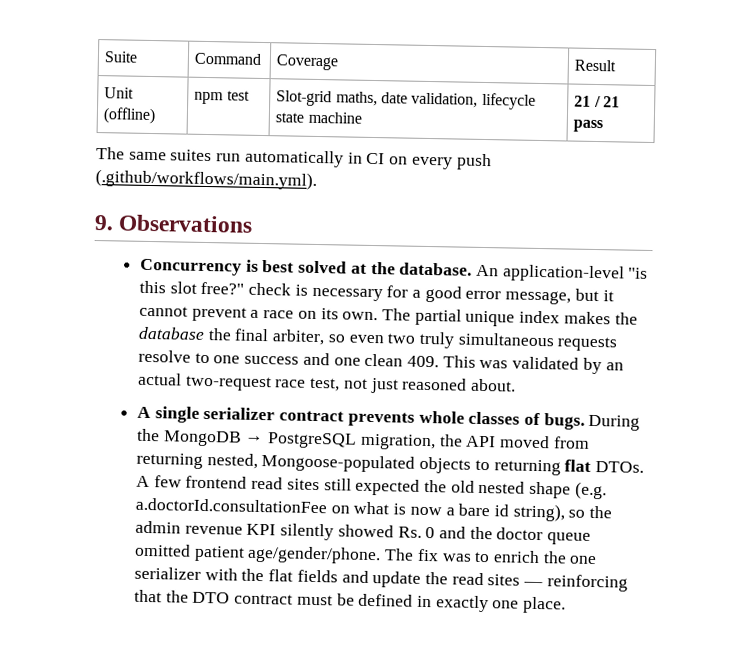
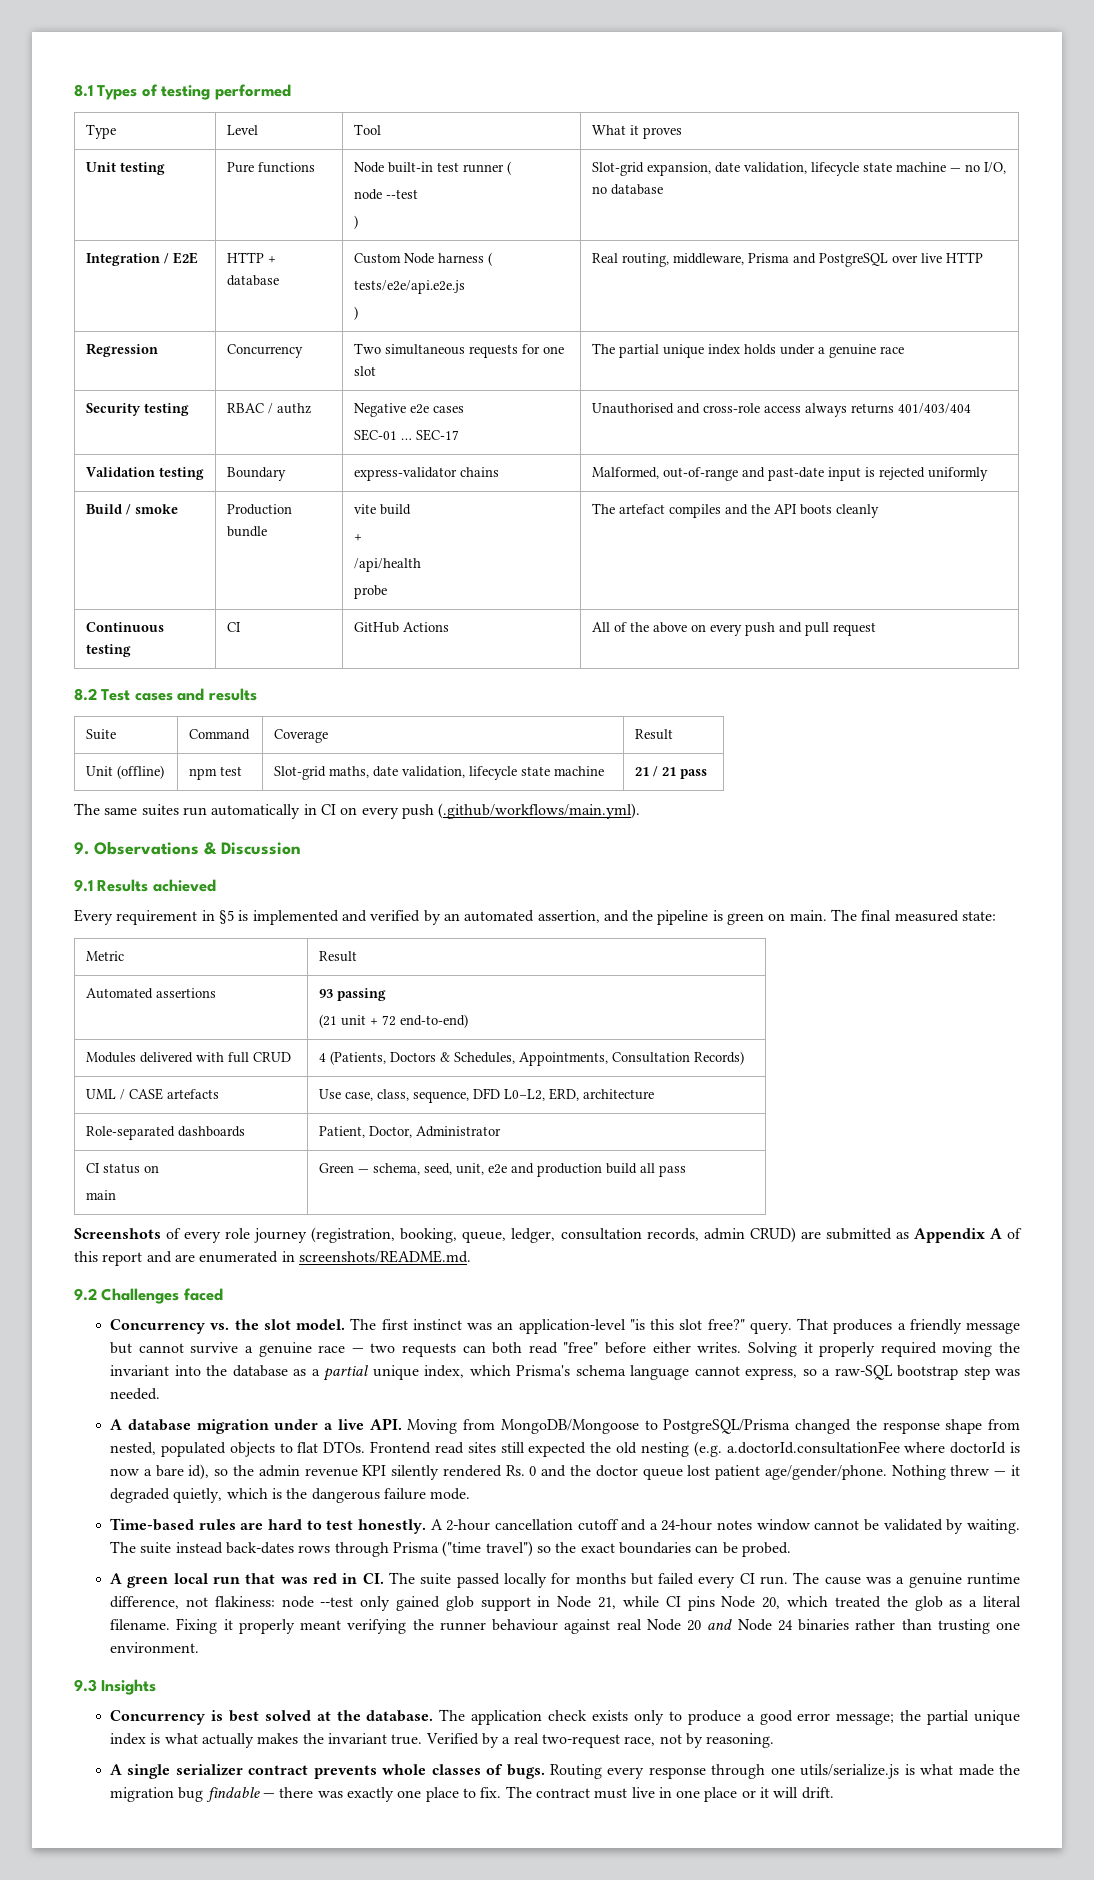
+ 8.1 Types of testing performed
+ Type | Level | Tool | What it proves
+ Unit testing | Pure functions | Node built-in test runner (
+ node --test
+ ) | Slot-grid expansion, date validation, lifecycle state machine — no I/O, no database
+ Integration / E2E | HTTP + database | Custom Node harness (
+ tests/e2e/api.e2e.js
+ ) | Real routing, middleware, Prisma and PostgreSQL over live HTTP
+ Regression | Concurrency | Two simultaneous requests for one slot | The partial unique index holds under a genuine race
+ Security testing | RBAC / authz | Negative e2e cases
+ SEC-01 … SEC-17 | Unauthorised and cross-role access always returns 401/403/404
+ Validation testing | Boundary | express-validator chains | Malformed, out-of-range and past-date input is rejected uniformly
+ Build / smoke | Production bundle | vite build
+ +
+ /api/health
+ probe | The artefact compiles and the API boots cleanly
+ Continuous testing | CI | GitHub Actions | All of the above on every push and pull request
+ 8.2 Test cases and results
- 9. Observations
+ 9. Observations & Discussion
+ 9.1 Results achieved
+ Every requirement in §5 is implemented and verified by an automated assertion, and the pipeline is green on main. The final measured state:
+ Metric | Result
+ Automated assertions | 93 passing
+ (21 unit + 72 end-to-end)
+ Modules delivered with full CRUD | 4 (Patients, Doctors & Schedules, Appointments, Consultation Records)
+ UML / CASE artefacts | Use case, class, sequence, DFD L0–L2, ERD, architecture
+ Role-separated dashboards | Patient, Doctor, Administrator
+ CI status on
+ main | Green — schema, seed, unit, e2e and production build all pass
+ Screenshots of every role journey (registration, booking, queue, ledger, consultation records, admin CRUD) are submitted as Appendix A of this report and are enumerated in screenshots/README.md.
+ 9.2 Challenges faced
+ Concurrency vs. the slot model. The first instinct was an application-level "is this slot free?" query. That produces a friendly message but cannot survive a genuine race — two requests can both read "free" before either writes. Solving it properly required moving the invariant into the database as a partial unique index, which Prisma's schema language cannot express, so a raw-SQL bootstrap step was needed.
+ A database migration under a live API. Moving from MongoDB/Mongoose to PostgreSQL/Prisma changed the response shape from nested, populated objects to flat DTOs. Frontend read sites still expected the old nesting (e.g. a.doctorId.consultationFee where doctorId is now a bare id), so the admin revenue KPI silently rendered Rs. 0 and the doctor queue lost patient age/gender/phone. Nothing threw — it degraded quietly, which is the dangerous failure mode.
+ Time-based rules are hard to test honestly. A 2-hour cancellation cutoff and a 24-hour notes window cannot be validated by waiting. The suite instead back-dates rows through Prisma ("time travel") so the exact boundaries can be probed.
+ A green local run that was red in CI. The suite passed locally for months but failed every CI run. The cause was a genuine runtime difference, not flakiness: node --test only gained glob support in Node 21, while CI pins Node 20, which treated the glob as a literal filename. Fixing it properly meant verifying the runner behaviour against real Node 20 and Node 24 binaries rather than trusting one environment.
+ 9.3 Insights
- An application-level "is this slot free?" check is necessary for a good error message, but it cannot prevent a race on its own. The partial unique index makes the database the final arbiter, so even two truly simultaneous requests resolve to one success and one clean 409. This was validated by an actual two-request race test, not just reasoned about.
+ The application check exists only to produce a good error message; the partial unique index is what actually makes the invariant true. Verified by a real two-request race, not by reasoning.
- During the MongoDB → PostgreSQL migration, the API moved from returning nested, Mongoose-populated objects to returning flat DTOs. A few frontend read sites still expected the old nested shape (e.g. a.doctorId.consultationFee on what is now a bare id string), so the admin revenue KPI silently showed Rs. 0 and the doctor queue omitted patient age/gender/phone. The fix was to enrich the one serializer with the flat fields and update the read sites — reinforcing that the DTO contract must be defined in exactly one place.
+ Routing every response through one utils/serialize.js is what made the migration bug findable — there was exactly one place to fix. The contract must live in one place or it will drift.

